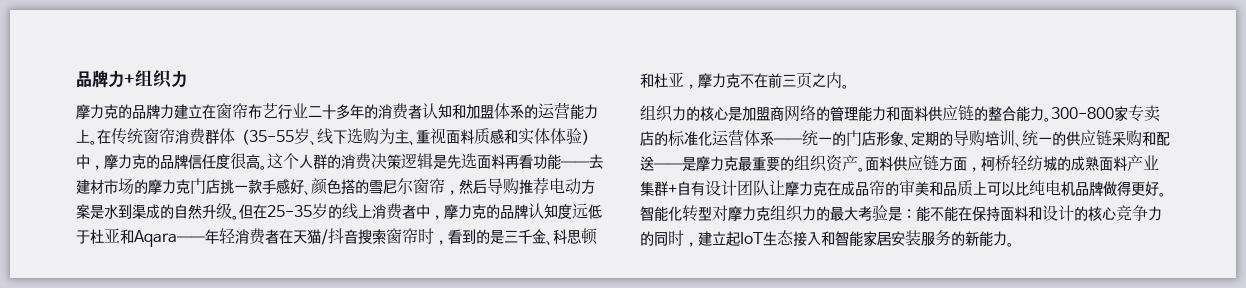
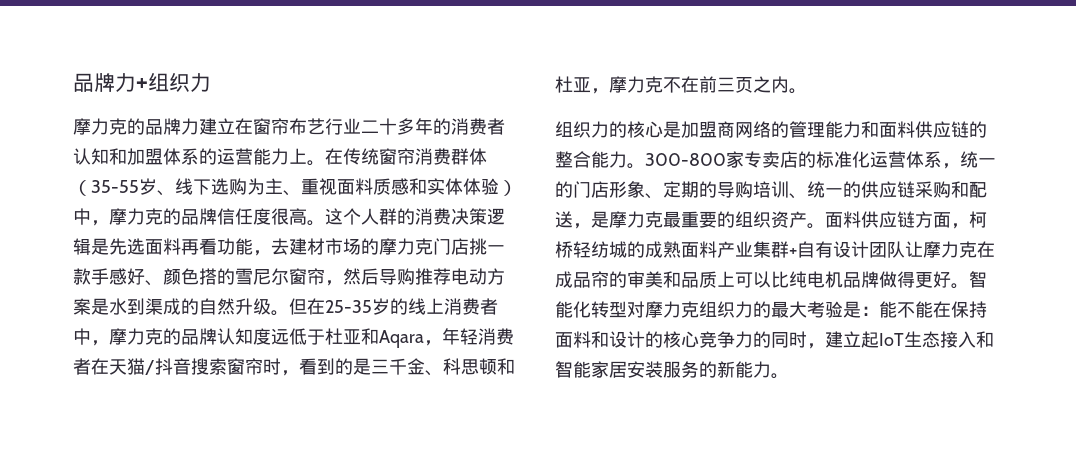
- 这个人群的消费决策逻辑是先选面料再看功能——去建材市场的摩力克门店挑一款手感好、颜色搭的雪尼尔窗帘，然后导购推荐电动方案是水到渠成的自然升级。
+ 这个人群的消费决策逻辑是先选面料再看功能，去建材市场的摩力克门店挑一款手感好、颜色搭的雪尼尔窗帘，然后导购推荐电动方案是水到渠成的自然升级。
- 但在25-35岁的线上消费者中，摩力克的品牌认知度远低于杜亚和Aqara——年轻消费者在天猫/抖音搜索窗帘时，看到的是三千金、科思顿和杜亚，摩力克不在前三页之内。
+ 但在25-35岁的线上消费者中，摩力克的品牌认知度远低于杜亚和Aqara，年轻消费者在天猫/抖音搜索窗帘时，看到的是三千金、科思顿和杜亚，摩力克不在前三页之内。
- 300-800家专卖店的标准化运营体系——统一的门店形象、定期的导购培训、统一的供应链采购和配送——是摩力克最重要的组织资产。
+ 300-800家专卖店的标准化运营体系，统一的门店形象、定期的导购培训、统一的供应链采购和配送，是摩力克最重要的组织资产。

